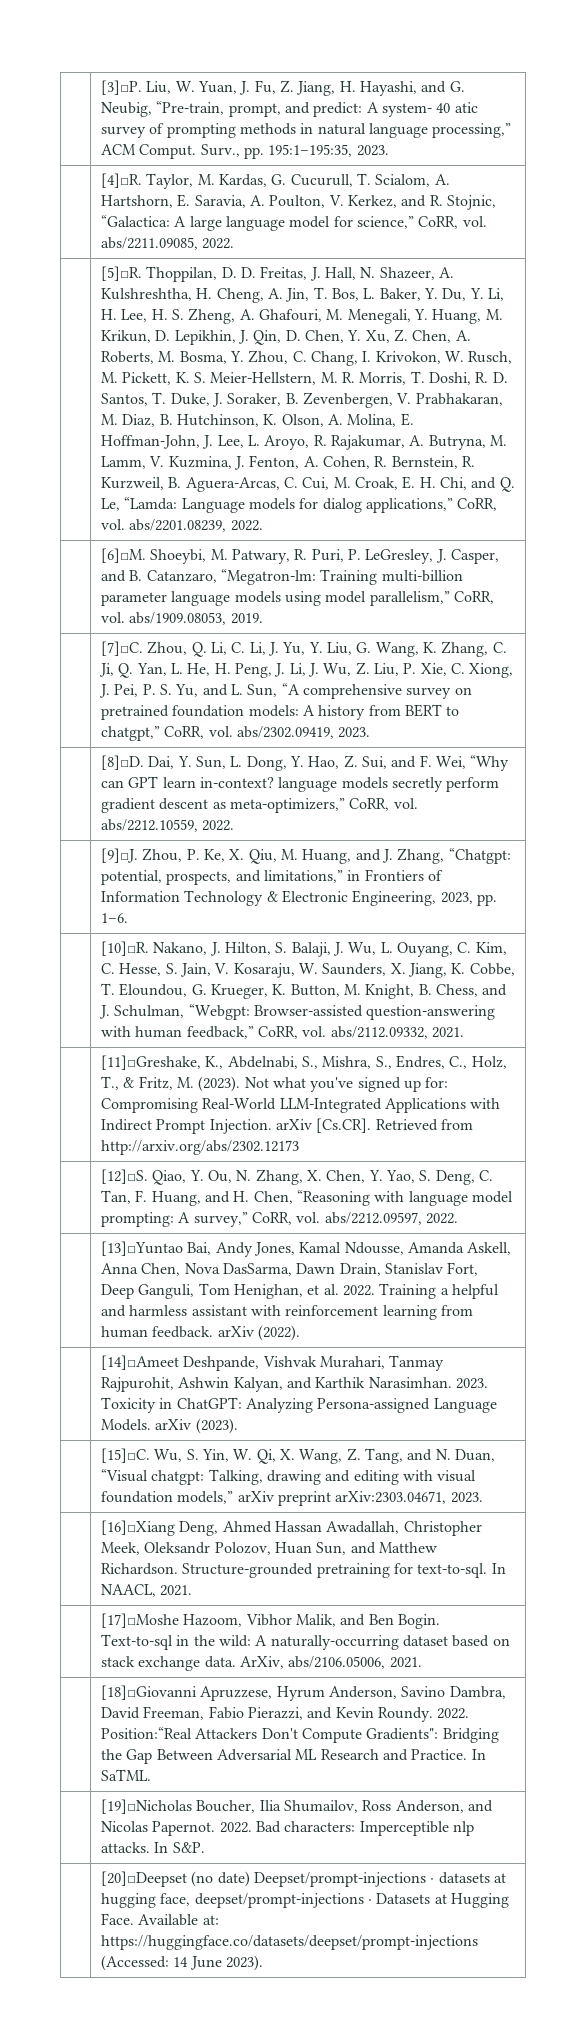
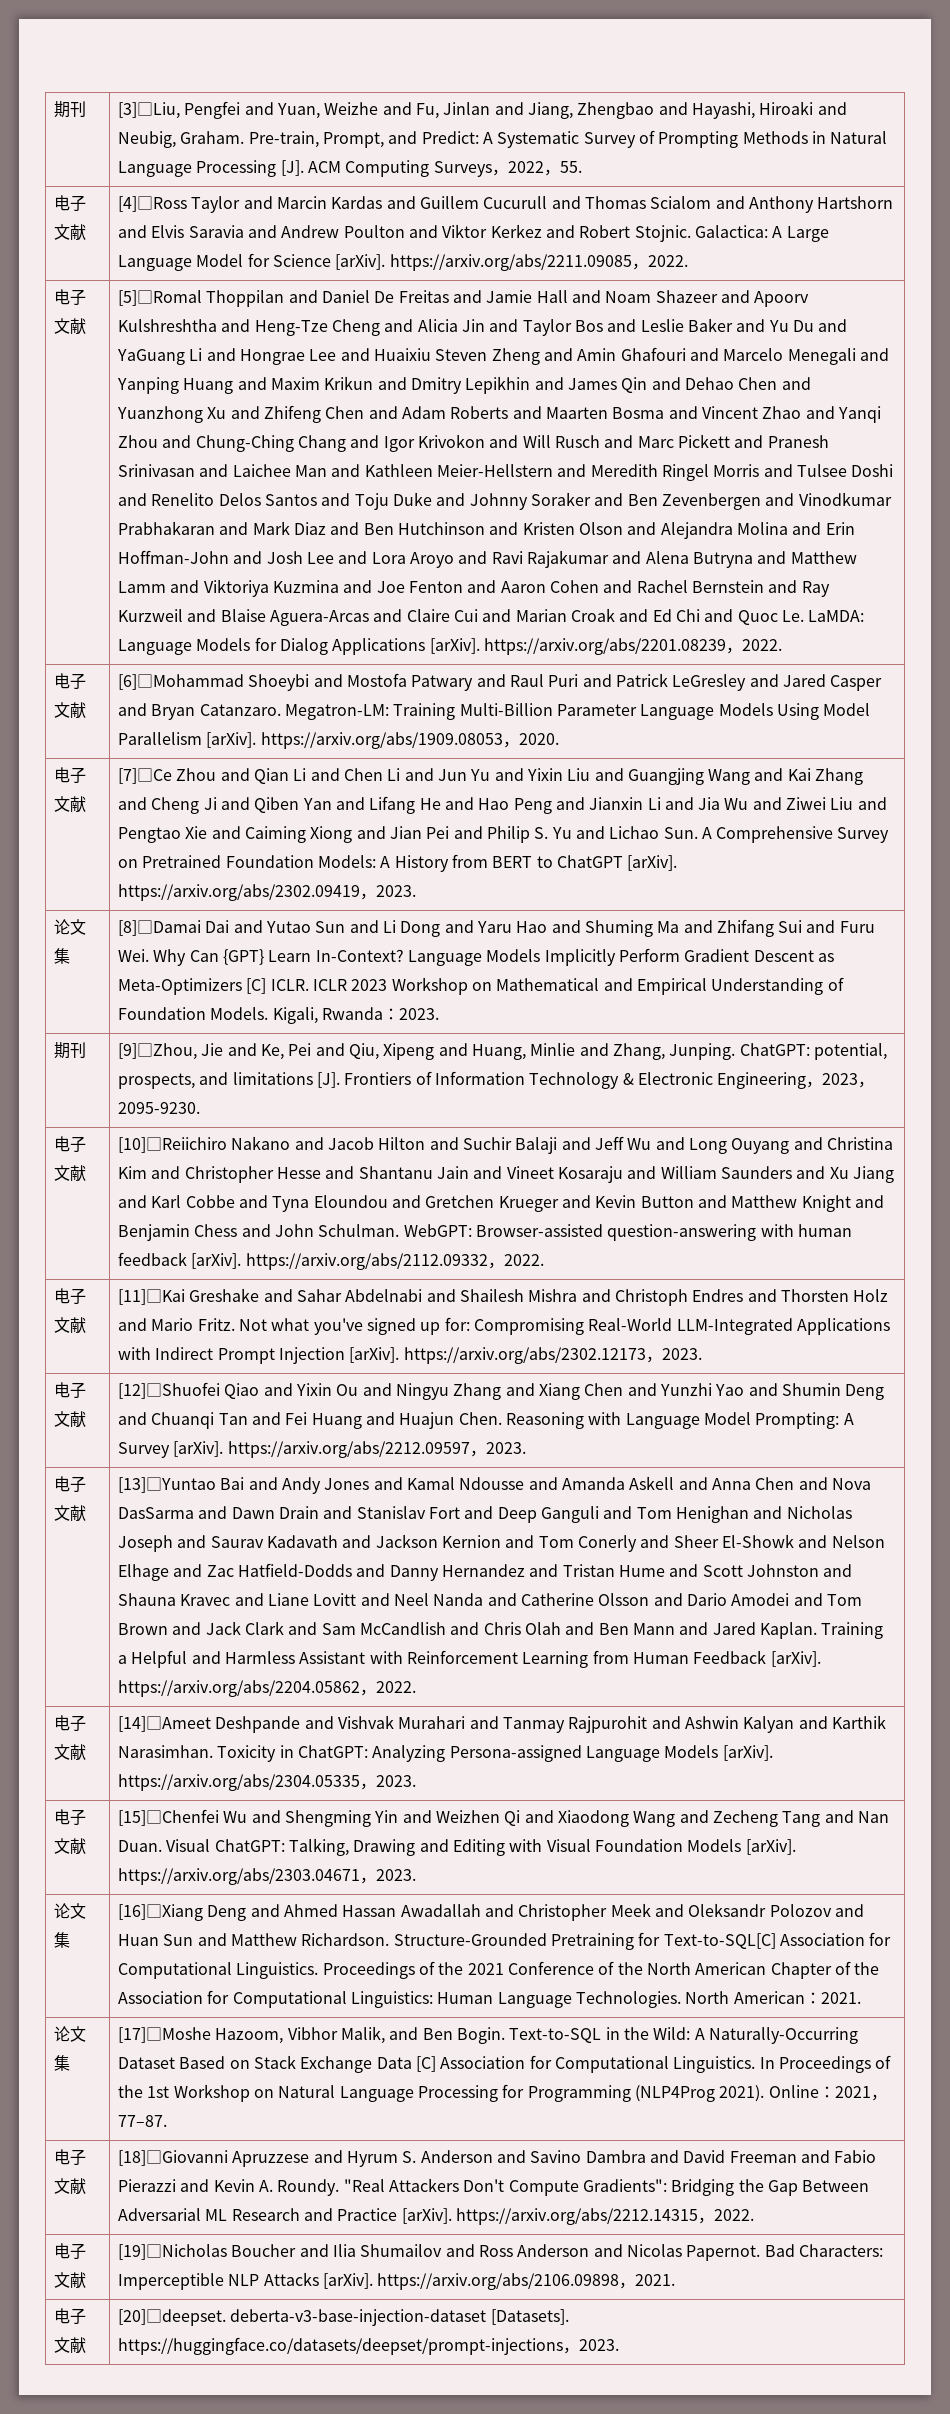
- | [3]□P. Liu, W. Yuan, J. Fu, Z. Jiang, H. Hayashi, and G. Neubig, “Pre-train, prompt, and predict: A system- 40 atic survey of prompting methods in natural language processing,” ACM Comput. Surv., pp. 195:1–195:35, 2023.
- | [4]□R. Taylor, M. Kardas, G. Cucurull, T. Scialom, A. Hartshorn, E. Saravia, A. Poulton, V. Kerkez, and R. Stojnic, “Galactica: A large language model for science,” CoRR, vol. abs/2211.09085, 2022.
- | [5]□R. Thoppilan, D. D. Freitas, J. Hall, N. Shazeer, A. Kulshreshtha, H. Cheng, A. Jin, T. Bos, L. Baker, Y. Du, Y. Li, H. Lee, H. S. Zheng, A. Ghafouri, M. Menegali, Y. Huang, M. Krikun, D. Lepikhin, J. Qin, D. Chen, Y. Xu, Z. Chen, A. Roberts, M. Bosma, Y. Zhou, C. Chang, I. Krivokon, W. Rusch, M. Pickett, K. S. Meier-Hellstern, M. R. Morris, T. Doshi, R. D. Santos, T. Duke, J. Soraker, B. Zevenbergen, V. Prabhakaran, M. Diaz, B. Hutchinson, K. Olson, A. Molina, E. Hoffman-John, J. Lee, L. Aroyo, R. Rajakumar, A. Butryna, M. Lamm, V. Kuzmina, J. Fenton, A. Cohen, R. Bernstein, R. Kurzweil, B. Aguera-Arcas, C. Cui, M. Croak, E. H. Chi, and Q. Le, “Lamda: Language models for dialog applications,” CoRR, vol. abs/2201.08239, 2022.
- | [6]□M. Shoeybi, M. Patwary, R. Puri, P. LeGresley, J. Casper, and B. Catanzaro, “Megatron-lm: Training multi-billion parameter language models using model parallelism,” CoRR, vol. abs/1909.08053, 2019.
- | [7]□C. Zhou, Q. Li, C. Li, J. Yu, Y. Liu, G. Wang, K. Zhang, C. Ji, Q. Yan, L. He, H. Peng, J. Li, J. Wu, Z. Liu, P. Xie, C. Xiong, J. Pei, P. S. Yu, and L. Sun, “A comprehensive survey on pretrained foundation models: A history from BERT to chatgpt,” CoRR, vol. abs/2302.09419, 2023.
- | [8]□D. Dai, Y. Sun, L. Dong, Y. Hao, Z. Sui, and F. Wei, “Why can GPT learn in-context? language models secretly perform gradient descent as meta-optimizers,” CoRR, vol. abs/2212.10559, 2022.
- | [9]□J. Zhou, P. Ke, X. Qiu, M. Huang, and J. Zhang, “Chatgpt: potential, prospects, and limitations,” in Frontiers of Information Technology & Electronic Engineering, 2023, pp. 1–6.
- | [10]□R. Nakano, J. Hilton, S. Balaji, J. Wu, L. Ouyang, C. Kim, C. Hesse, S. Jain, V. Kosaraju, W. Saunders, X. Jiang, K. Cobbe, T. Eloundou, G. Krueger, K. Button, M. Knight, B. Chess, and J. Schulman, “Webgpt: Browser-assisted question-answering with human feedback,” CoRR, vol. abs/2112.09332, 2021.
- | [11]□Greshake, K., Abdelnabi, S., Mishra, S., Endres, C., Holz, T., & Fritz, M. (2023). Not what you've signed up for: Compromising Real-World LLM-Integrated Applications with Indirect Prompt Injection. arXiv [Cs.CR]. Retrieved from http://arxiv.org/abs/2302.12173
- | [12]□S. Qiao, Y. Ou, N. Zhang, X. Chen, Y. Yao, S. Deng, C. Tan, F. Huang, and H. Chen, “Reasoning with language model prompting: A survey,” CoRR, vol. abs/2212.09597, 2022.
- | [13]□Yuntao Bai, Andy Jones, Kamal Ndousse, Amanda Askell, Anna Chen, Nova DasSarma, Dawn Drain, Stanislav Fort, Deep Ganguli, Tom Henighan, et al. 2022. Training a helpful and harmless assistant with reinforcement learning from human feedback. arXiv (2022).
- | [14]□Ameet Deshpande, Vishvak Murahari, Tanmay Rajpurohit, Ashwin Kalyan, and Karthik Narasimhan. 2023. Toxicity in ChatGPT: Analyzing Persona-assigned Language Models. arXiv (2023).
- | [15]□C. Wu, S. Yin, W. Qi, X. Wang, Z. Tang, and N. Duan, “Visual chatgpt: Talking, drawing and editing with visual foundation models,” arXiv preprint arXiv:2303.04671, 2023.
- | [16]□Xiang Deng, Ahmed Hassan Awadallah, Christopher Meek, Oleksandr Polozov, Huan Sun, and Matthew Richardson. Structure-grounded pretraining for text-to-sql. In NAACL, 2021.
+ 期刊 | [3]□Liu, Pengfei and Yuan, Weizhe and Fu, Jinlan and Jiang, Zhengbao and Hayashi, Hiroaki and Neubig, Graham. Pre-train, Prompt, and Predict: A Systematic Survey of Prompting Methods in Natural Language Processing [J]. ACM Computing Surveys，2022，55.
+ 电子文献 | [4]□Ross Taylor and Marcin Kardas and Guillem Cucurull and Thomas Scialom and Anthony Hartshorn and Elvis Saravia and Andrew Poulton and Viktor Kerkez and Robert Stojnic. Galactica: A Large Language Model for Science [arXiv]. https://arxiv.org/abs/2211.09085，2022.
+ 电子文献 | [5]□Romal Thoppilan and Daniel De Freitas and Jamie Hall and Noam Shazeer and Apoorv Kulshreshtha and Heng-Tze Cheng and Alicia Jin and Taylor Bos and Leslie Baker and Yu Du and YaGuang Li and Hongrae Lee and Huaixiu Steven Zheng and Amin Ghafouri and Marcelo Menegali and Yanping Huang and Maxim Krikun and Dmitry Lepikhin and James Qin and Dehao Chen and Yuanzhong Xu and Zhifeng Chen and Adam Roberts and Maarten Bosma and Vincent Zhao and Yanqi Zhou and Chung-Ching Chang and Igor Krivokon and Will Rusch and Marc Pickett and Pranesh Srinivasan and Laichee Man and Kathleen Meier-Hellstern and Meredith Ringel Morris and Tulsee Doshi and Renelito Delos Santos and Toju Duke and Johnny Soraker and Ben Zevenbergen and Vinodkumar Prabhakaran and Mark Diaz and Ben Hutchinson and Kristen Olson and Alejandra Molina and Erin Hoffman-John and Josh Lee and Lora Aroyo and Ravi Rajakumar and Alena Butryna and Matthew Lamm and Viktoriya Kuzmina and Joe Fenton and Aaron Cohen and Rachel Bernstein and Ray Kurzweil and Blaise Aguera-Arcas and Claire Cui and Marian Croak and Ed Chi and Quoc Le. LaMDA: Language Models for Dialog Applications [arXiv]. https://arxiv.org/abs/2201.08239，2022.
+ 电子文献 | [6]□Mohammad Shoeybi and Mostofa Patwary and Raul Puri and Patrick LeGresley and Jared Casper and Bryan Catanzaro. Megatron-LM: Training Multi-Billion Parameter Language Models Using Model Parallelism [arXiv]. https://arxiv.org/abs/1909.08053，2020.
+ 电子文献 | [7]□Ce Zhou and Qian Li and Chen Li and Jun Yu and Yixin Liu and Guangjing Wang and Kai Zhang and Cheng Ji and Qiben Yan and Lifang He and Hao Peng and Jianxin Li and Jia Wu and Ziwei Liu and Pengtao Xie and Caiming Xiong and Jian Pei and Philip S. Yu and Lichao Sun. A Comprehensive Survey on Pretrained Foundation Models: A History from BERT to ChatGPT [arXiv]. https://arxiv.org/abs/2302.09419，2023.
+ 论文集 | [8]□Damai Dai and Yutao Sun and Li Dong and Yaru Hao and Shuming Ma and Zhifang Sui and Furu Wei. Why Can {GPT} Learn In-Context? Language Models Implicitly Perform Gradient Descent as Meta-Optimizers [C] ICLR. ICLR 2023 Workshop on Mathematical and Empirical Understanding of Foundation Models. Kigali, Rwanda：2023.
+ 期刊 | [9]□Zhou, Jie and Ke, Pei and Qiu, Xipeng and Huang, Minlie and Zhang, Junping. ChatGPT: potential, prospects, and limitations [J]. Frontiers of Information Technology & Electronic Engineering，2023，2095-9230.
+ 电子文献 | [10]□Reiichiro Nakano and Jacob Hilton and Suchir Balaji and Jeff Wu and Long Ouyang and Christina Kim and Christopher Hesse and Shantanu Jain and Vineet Kosaraju and William Saunders and Xu Jiang and Karl Cobbe and Tyna Eloundou and Gretchen Krueger and Kevin Button and Matthew Knight and Benjamin Chess and John Schulman. WebGPT: Browser-assisted question-answering with human feedback [arXiv]. https://arxiv.org/abs/2112.09332，2022.
+ 电子文献 | [11]□Kai Greshake and Sahar Abdelnabi and Shailesh Mishra and Christoph Endres and Thorsten Holz and Mario Fritz. Not what you've signed up for: Compromising Real-World LLM-Integrated Applications with Indirect Prompt Injection [arXiv]. https://arxiv.org/abs/2302.12173，2023.
+ 电子文献 | [12]□Shuofei Qiao and Yixin Ou and Ningyu Zhang and Xiang Chen and Yunzhi Yao and Shumin Deng and Chuanqi Tan and Fei Huang and Huajun Chen. Reasoning with Language Model Prompting: A Survey [arXiv]. https://arxiv.org/abs/2212.09597，2023.
+ 电子文献 | [13]□Yuntao Bai and Andy Jones and Kamal Ndousse and Amanda Askell and Anna Chen and Nova DasSarma and Dawn Drain and Stanislav Fort and Deep Ganguli and Tom Henighan and Nicholas Joseph and Saurav Kadavath and Jackson Kernion and Tom Conerly and Sheer El-Showk and Nelson Elhage and Zac Hatfield-Dodds and Danny Hernandez and Tristan Hume and Scott Johnston and Shauna Kravec and Liane Lovitt and Neel Nanda and Catherine Olsson and Dario Amodei and Tom Brown and Jack Clark and Sam McCandlish and Chris Olah and Ben Mann and Jared Kaplan. Training a Helpful and Harmless Assistant with Reinforcement Learning from Human Feedback [arXiv]. https://arxiv.org/abs/2204.05862，2022.
+ 电子文献 | [14]□Ameet Deshpande and Vishvak Murahari and Tanmay Rajpurohit and Ashwin Kalyan and Karthik Narasimhan. Toxicity in ChatGPT: Analyzing Persona-assigned Language Models [arXiv]. https://arxiv.org/abs/2304.05335，2023.
+ 电子文献 | [15]□Chenfei Wu and Shengming Yin and Weizhen Qi and Xiaodong Wang and Zecheng Tang and Nan Duan. Visual ChatGPT: Talking, Drawing and Editing with Visual Foundation Models [arXiv]. https://arxiv.org/abs/2303.04671，2023.
+ 论文集 | [16]□Xiang Deng and Ahmed Hassan Awadallah and Christopher Meek and Oleksandr Polozov and Huan Sun and Matthew Richardson. Structure-Grounded Pretraining for Text-to-SQL[C] Association for Computational Linguistics. Proceedings of the 2021 Conference of the North American Chapter of the Association for Computational Linguistics: Human Language Technologies. North American：2021.
+ 论文集
- | [17]□Moshe Hazoom, Vibhor Malik, and Ben Bogin. Text-to-sql in the wild: A naturally-occurring dataset based on stack exchange data. ArXiv, abs/2106.05006, 2021.
- | [18]□Giovanni Apruzzese, Hyrum Anderson, Savino Dambra, David Freeman, Fabio Pierazzi, and Kevin Roundy. 2022. Position:“Real Attackers Don't Compute Gradients": Bridging the Gap Between Adversarial ML Research and Practice. In SaTML.
- | [19]□Nicholas Boucher, Ilia Shumailov, Ross Anderson, and Nicolas Papernot. 2022. Bad characters: Imperceptible nlp attacks. In S&P.
- | [20]□Deepset (no date) Deepset/prompt-injections · datasets at hugging face, deepset/prompt-injections · Datasets at Hugging Face. Available at: https://huggingface.co/datasets/deepset/prompt-injections (Accessed: 14 June 2023).
+ [17]□Moshe Hazoom, Vibhor Malik, and Ben Bogin. Text-to-SQL in the Wild: A Naturally-Occurring Dataset Based on Stack Exchange Data [C] Association for Computational Linguistics. In Proceedings of the 1st Workshop on Natural Language Processing for Programming (NLP4Prog 2021). Online：2021，77–87.
+ 电子文献 | [18]□Giovanni Apruzzese and Hyrum S. Anderson and Savino Dambra and David Freeman and Fabio Pierazzi and Kevin A. Roundy. "Real Attackers Don't Compute Gradients": Bridging the Gap Between Adversarial ML Research and Practice [arXiv]. https://arxiv.org/abs/2212.14315，2022.
+ 电子文献 | [19]□Nicholas Boucher and Ilia Shumailov and Ross Anderson and Nicolas Papernot. Bad Characters: Imperceptible NLP Attacks [arXiv]. https://arxiv.org/abs/2106.09898，2021.
+ 电子文献 | [20]□deepset. deberta-v3-base-injection-dataset [Datasets]. https://huggingface.co/datasets/deepset/prompt-injections，2023.

